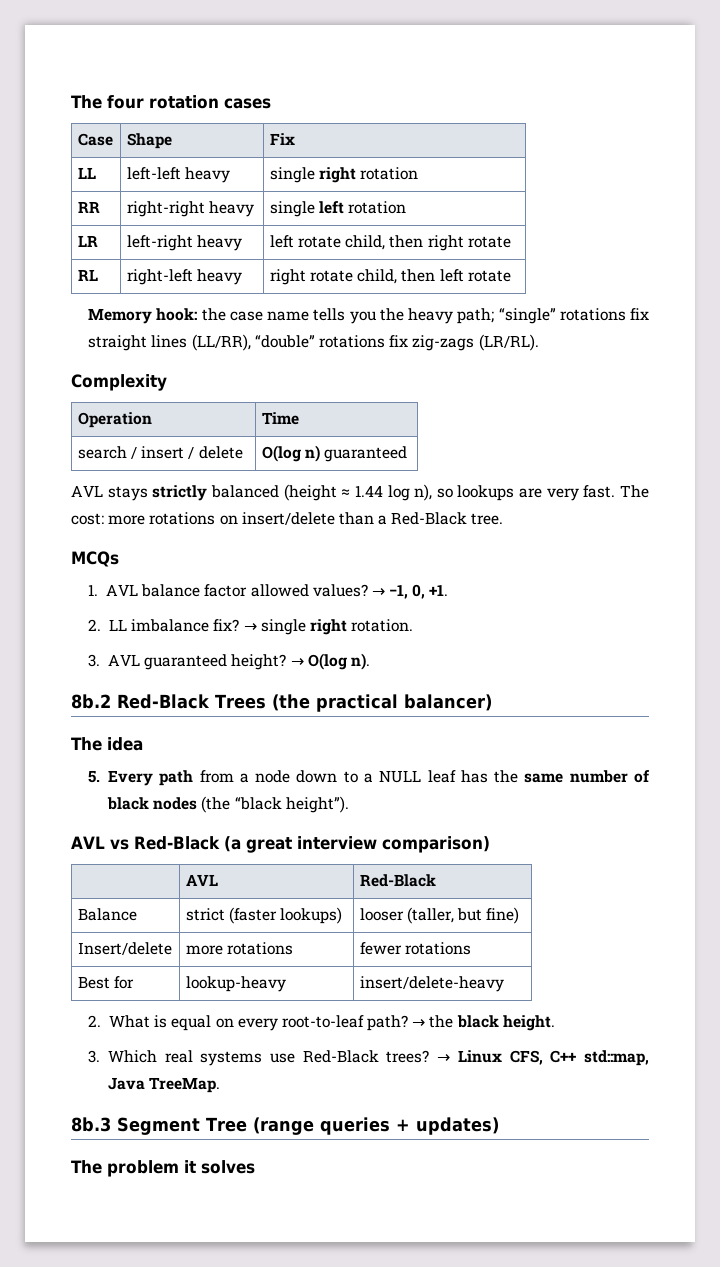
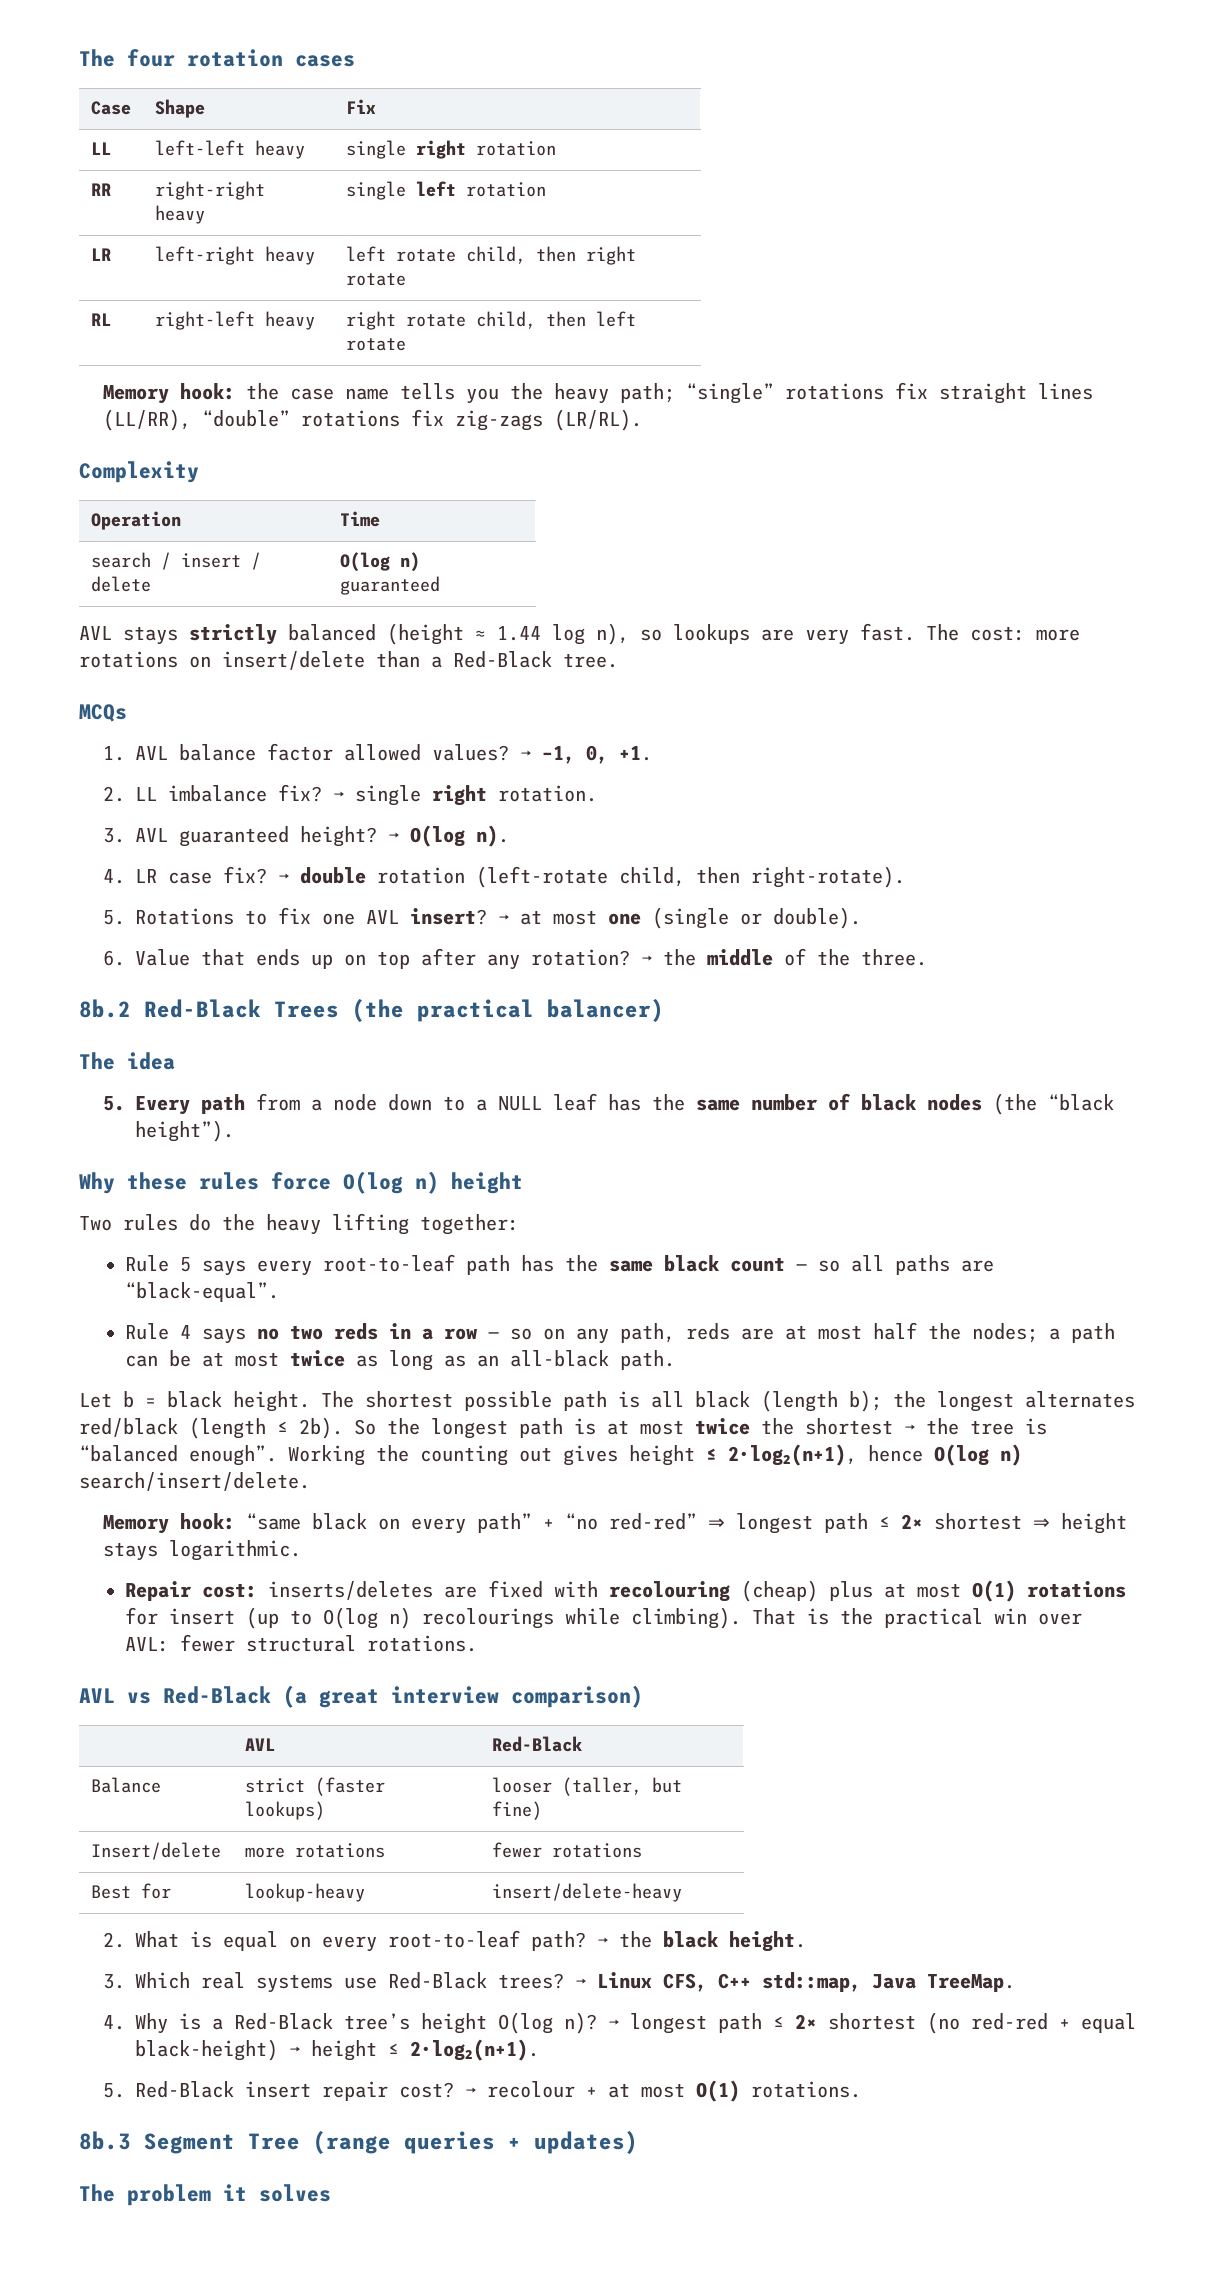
+ 4. LR case fix? → double rotation (left-rotate child, then right-rotate).
+ 5. Rotations to fix one AVL insert? → at most one (single or double).
+ 6. Value that ends up on top after any rotation? → the middle of the three.
+ Why these rules force O(log n) height
+ Two rules do the heavy lifting together:
+ Rule 5 says every root-to-leaf path has the same black count — so all paths are “black-equal”.
+ Rule 4 says no two reds in a row — so on any path, reds are at most half the nodes; a path can be at most twice as long as an all-black path.
+ Let b = black height. The shortest possible path is all black (length b); the longest alternates red/black (length ≤ 2b). So the longest path is at most twice the shortest → the tree is “balanced enough”. Working the counting out gives height ≤ 2·log₂(n+1), hence O(log n) search/insert/delete.
+ Memory hook: “same black on every path” + “no red-red” ⇒ longest path ≤ 2× shortest ⇒ height stays logarithmic.
+ Repair cost: inserts/deletes are fixed with recolouring (cheap) plus at most O(1) rotations for insert (up to O(log n) recolourings while climbing). That is the practical win over AVL: fewer structural rotations.
+ 4. Why is a Red-Black tree’s height O(log n)? → longest path ≤ 2× shortest (no red-red + equal black-height) → height ≤ 2·log₂(n+1).
+ 5. Red-Black insert repair cost? → recolour + at most O(1) rotations.

